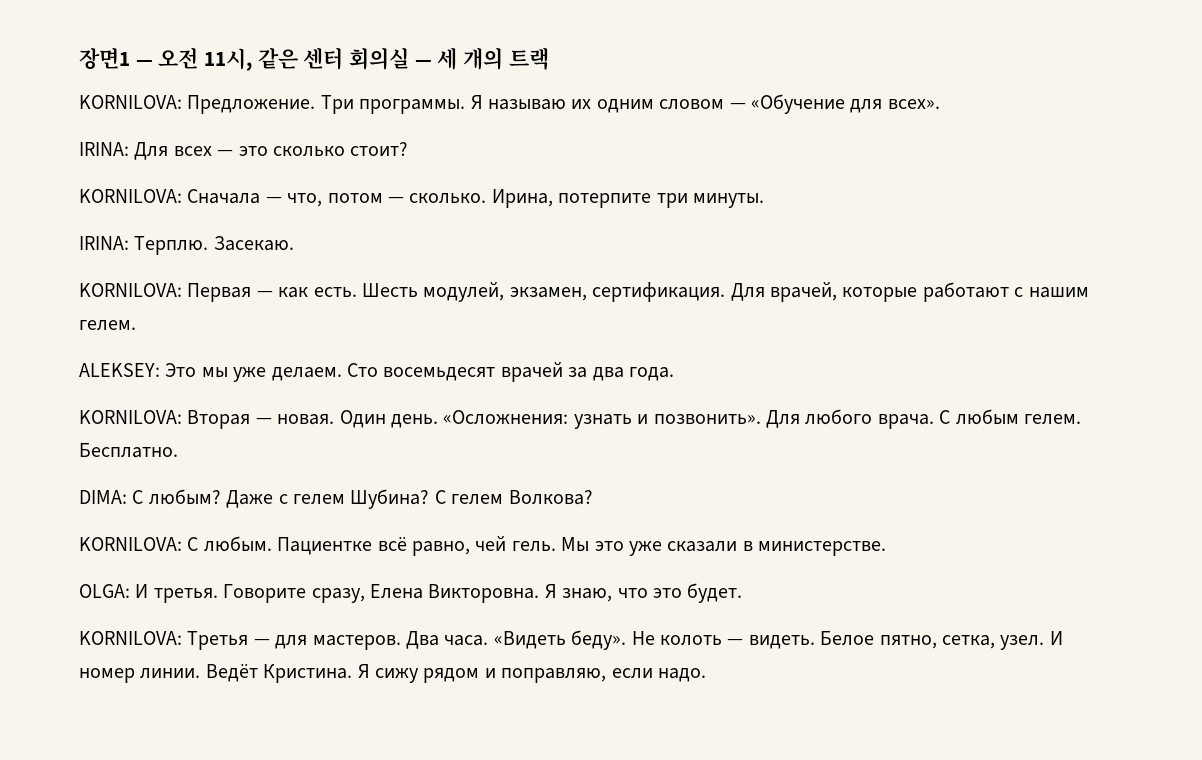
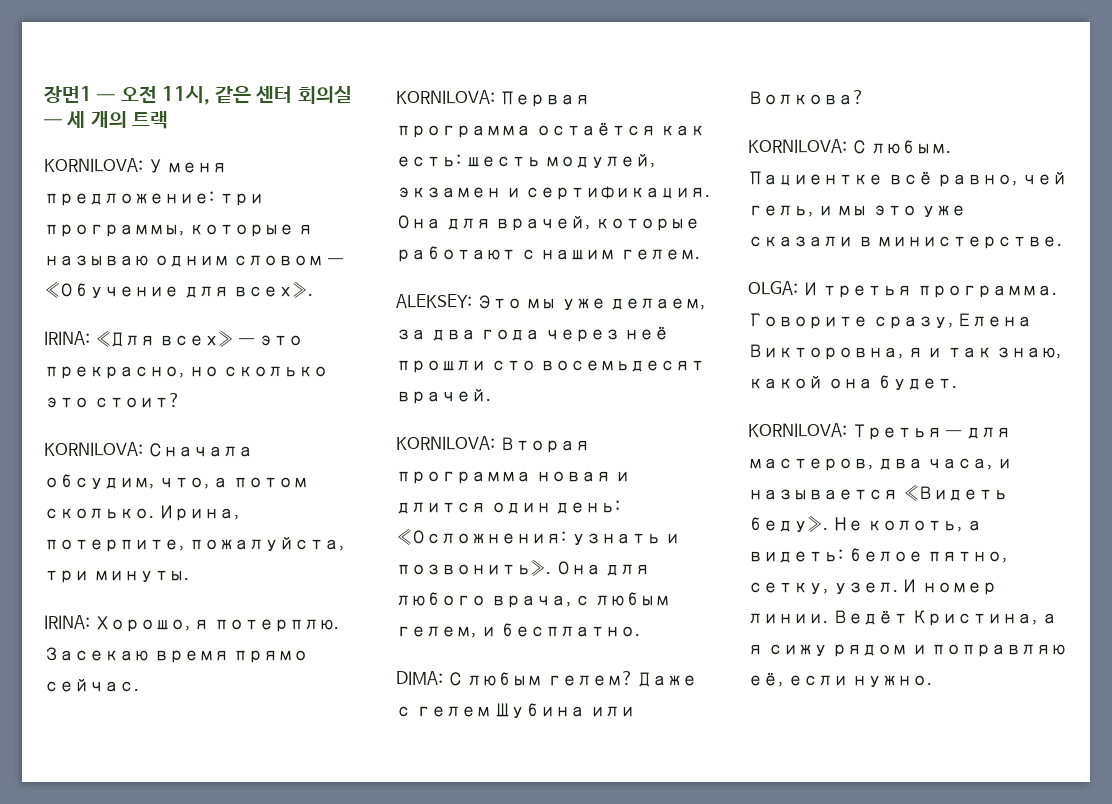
- KORNILOVA: Предложение. Три программы. Я называю их одним словом — «Обучение для всех».
+ KORNILOVA: У меня предложение: три программы, которые я называю одним словом — «Обучение для всех».
- IRINA: Для всех — это сколько стоит?
- KORNILOVA: Сначала — что, потом — сколько. Ирина, потерпите три минуты.
- IRINA: Терплю. Засекаю.
- KORNILOVA: Первая — как есть. Шесть модулей, экзамен, сертификация. Для врачей, которые работают с нашим гелем.
+ IRINA: «Для всех» — это прекрасно, но сколько это стоит?
+ KORNILOVA: Сначала обсудим, что, а потом сколько. Ирина, потерпите, пожалуйста, три минуты.
+ IRINA: Хорошо, я потерплю. Засекаю время прямо сейчас.
+ KORNILOVA: Первая программа остаётся как есть: шесть модулей, экзамен и сертификация. Она для врачей, которые работают с нашим гелем.
- ALEKSEY: Это мы уже делаем. Сто восемьдесят врачей за два года.
- KORNILOVA: Вторая — новая. Один день. «Осложнения: узнать и позвонить». Для любого врача. С любым гелем. Бесплатно.
+ ALEKSEY: Это мы уже делаем, за два года через неё прошли сто восемьдесят врачей.
+ KORNILOVA: Вторая программа новая и длится один день: «Осложнения: узнать и позвонить». Она для любого врача, с любым гелем, и бесплатно.
- DIMA: С любым?
+ DIMA: С любым гелем?
- Даже с гелем Шубина? С гелем Волкова?
+ Даже с гелем Шубина или Волкова?
- Пациентке всё равно, чей гель. Мы это уже сказали в министерстве.
+ Пациентке всё равно, чей гель, и мы это уже сказали в министерстве.
- OLGA: И третья.
+ OLGA: И третья программа.
- Говорите сразу, Елена Викторовна. Я знаю, что это будет.
+ Говорите сразу, Елена Викторовна, я и так знаю, какой она будет.
- KORNILOVA: Третья — для мастеров. Два часа. «Видеть беду». Не колоть — видеть. Белое пятно, сетка, узел.
+ KORNILOVA: Третья — для мастеров, два часа, и называется «Видеть беду». Не колоть, а видеть: белое пятно, сетку, узел.
- Ведёт Кристина. Я сижу рядом и поправляю, если надо.
+ Ведёт Кристина, а я сижу рядом и поправляю её, если нужно.

